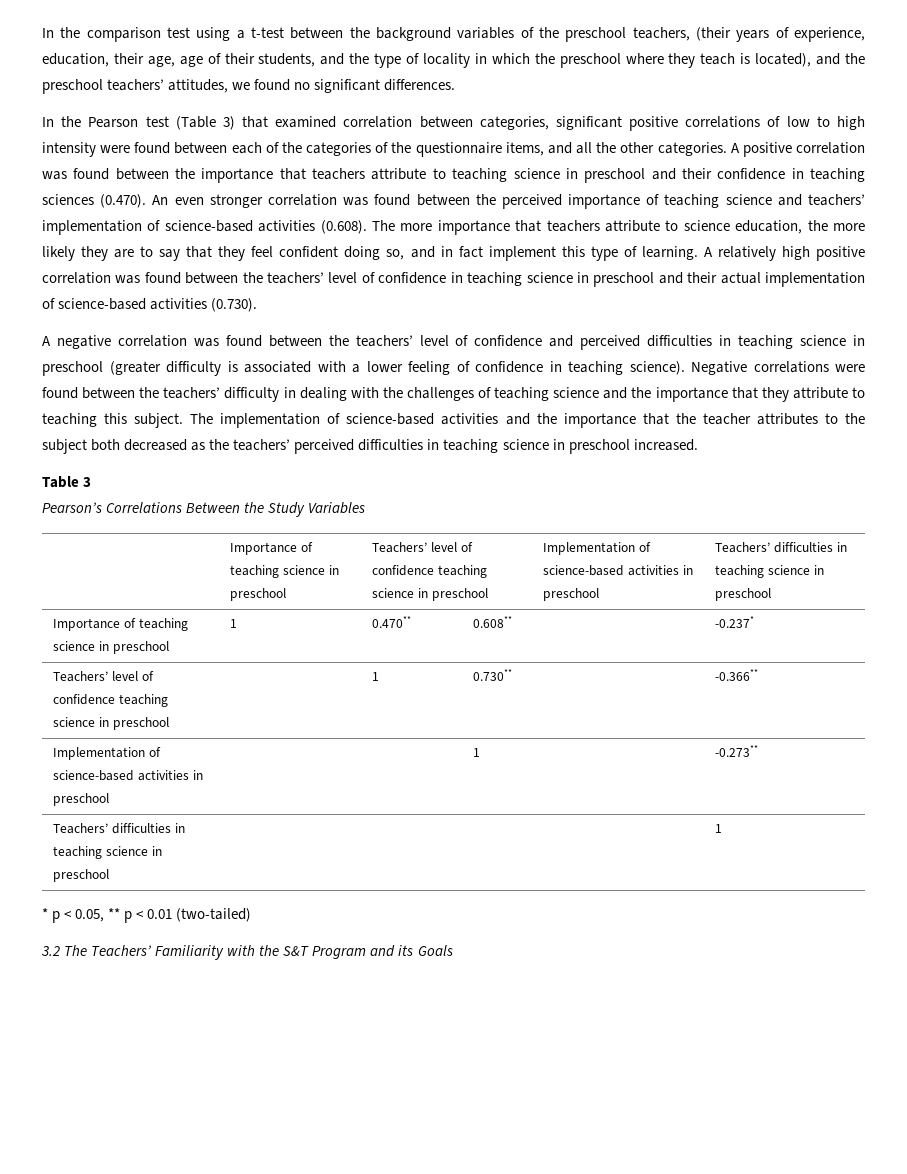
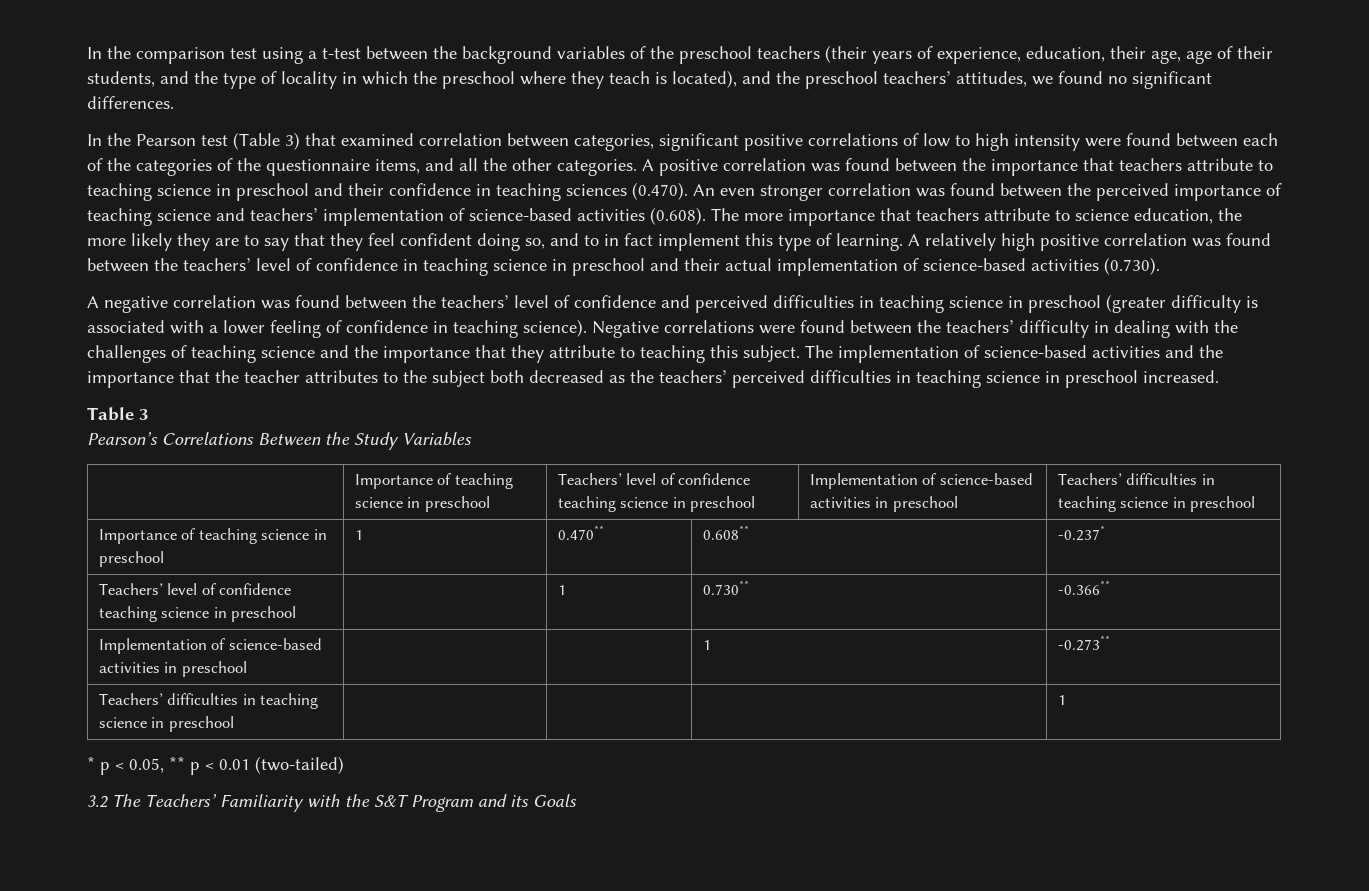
- In the comparison test using a t-test between the background variables of the preschool teachers, (their years of experience, education, their age, age of their students, and the type of locality in which the preschool where they teach is located), and the preschool teachers’ attitudes, we found no significant differences.
+ In the comparison test using a t-test between the background variables of the preschool teachers (their years of experience, education, their age, age of their students, and the type of locality in which the preschool where they teach is located), and the preschool teachers’ attitudes, we found no significant differences.
- A positive correlation was found between the importance that teachers attribute to teaching science in preschool and their confidence in teaching sciences (0.470). An even stronger correlation was found between the perceived importance of teaching science and teachers’ implementation of science-based activities (0.608). The more importance that teachers attribute to science education, the more likely they are to say that they feel confident doing so, and in fact implement this type of learning.
+ A positive correlation was found between the importance that teachers attribute to teaching science in preschool and their confidence in teaching sciences (0.470). An even stronger correlation was found between the perceived importance of teaching science and teachers’ implementation of science-based activities (0.608). The more importance that teachers attribute to science education, the more likely they are to say that they feel confident doing so, and to in fact implement this type of learning.

